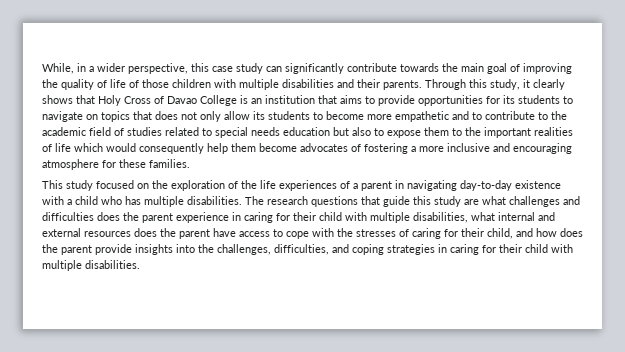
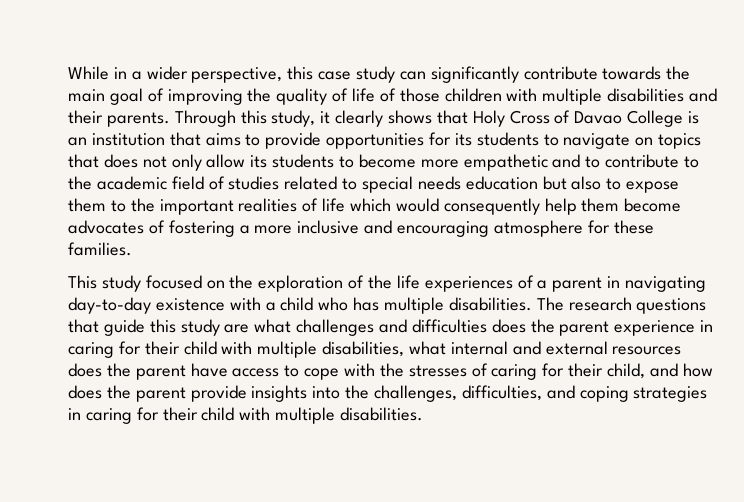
- While, in a wider perspective, this case study can significantly contribute towards the main goal of improving the quality of life of those children with multiple disabilities and their parents.
+ While in a wider perspective, this case study can significantly contribute towards the main goal of improving the quality of life of those children with multiple disabilities and their parents.

